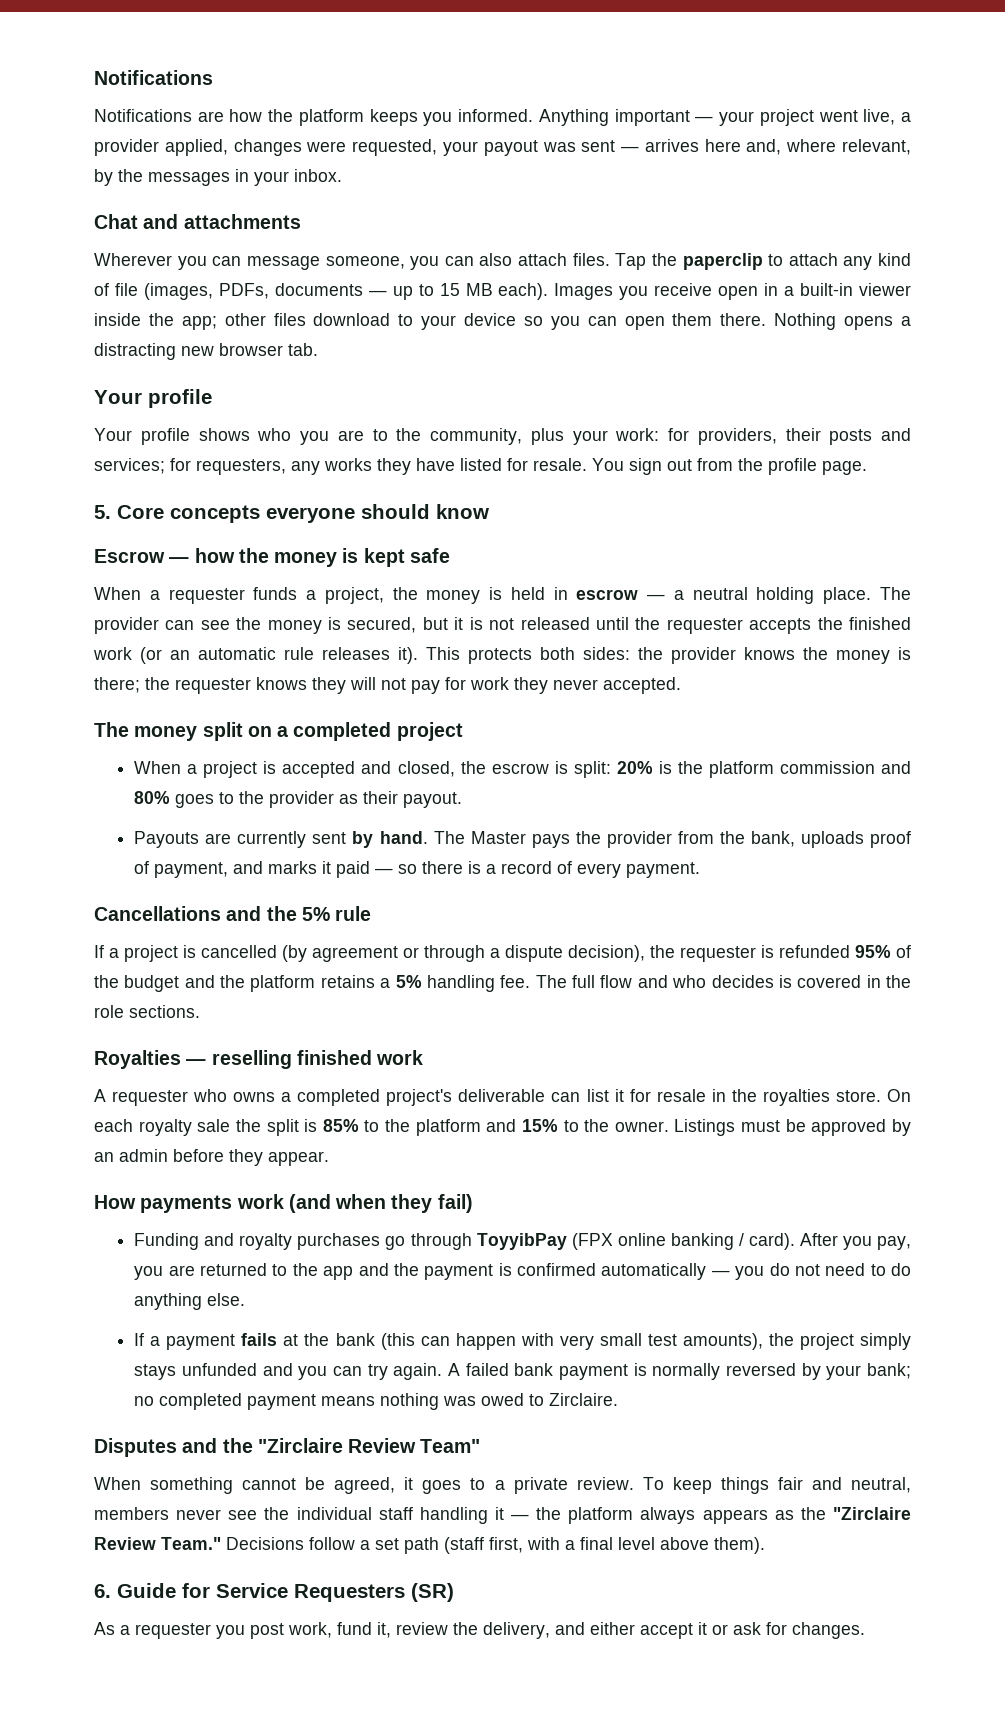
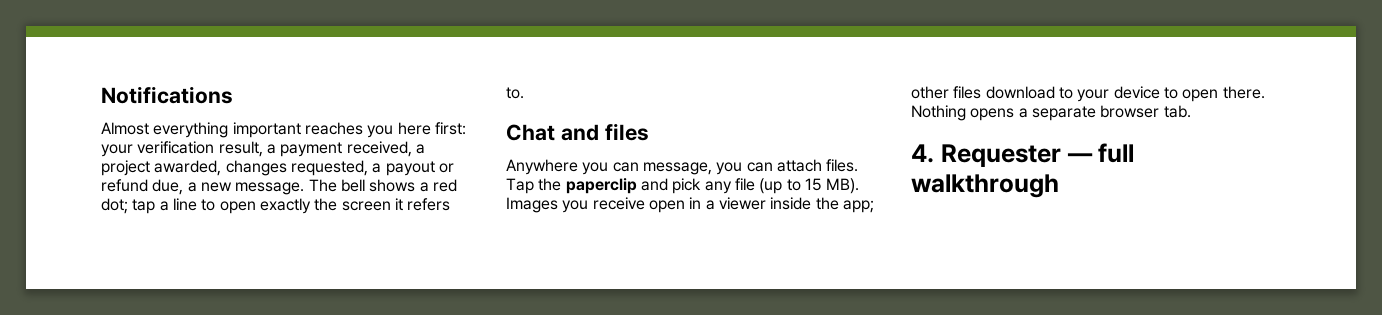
- Notifications are how the platform keeps you informed. Anything important — your project went live, a provider applied, changes were requested, your payout was sent — arrives here and, where relevant, by the messages in your inbox.
- Chat and attachments
- Wherever you can message someone, you can also attach files.
+ Almost everything important reaches you here first: your verification result, a payment received, a project awarded, changes requested, a payout or refund due, a new message. The bell shows a red dot; tap a line to open exactly the screen it refers to.
+ Chat and files
+ Anywhere you can message, you can attach files.
- Tap the paperclip to attach any kind of file (images, PDFs, documents — up to 15 MB each). Images you receive open in a built-in viewer inside the app; other files download to your device so you can open them there.
+ Tap the paperclip and pick any file (up to 15 MB). Images you receive open in a viewer inside the app; other files download to your device to open there.
- Nothing opens a distracting new browser tab.
- Your profile
- Your profile shows who you are to the community, plus your work: for providers, their posts and services; for requesters, any works they have listed for resale. You sign out from the profile page.
- 5. Core concepts everyone should know
- Escrow — how the money is kept safe
- When a requester funds a project, the money is held in escrow — a neutral holding place. The provider can see the money is secured, but it is not released until the requester accepts the finished work (or an automatic rule releases it). This protects both sides: the provider knows the money is there; the requester knows they will not pay for work they never accepted.
- The money split on a completed project
- When a project is accepted and closed, the escrow is split: 20% is the platform commission and 80% goes to the provider as their payout.
- Payouts are currently sent by hand. The Master pays the provider from the bank, uploads proof of payment, and marks it paid — so there is a record of every payment.
- Cancellations and the 5% rule
- If a project is cancelled (by agreement or through a dispute decision), the requester is refunded 95% of the budget and the platform retains a 5% handling fee. The full flow and who decides is covered in the role sections.
- Royalties — reselling finished work
- A requester who owns a completed project's deliverable can list it for resale in the royalties store. On each royalty sale the split is 85% to the platform and 15% to the owner. Listings must be approved by an admin before they appear.
- How payments work (and when they fail)
- Funding and royalty purchases go through ToyyibPay (FPX online banking / card). After you pay, you are returned to the app and the payment is confirmed automatically — you do not need to do anything else.
- If a payment fails at the bank (this can happen with very small test amounts), the project simply stays unfunded and you can try again. A failed bank payment is normally reversed by your bank; no completed payment means nothing was owed to Zirclaire.
- Disputes and the "Zirclaire Review Team"
- When something cannot be agreed, it goes to a private review. To keep things fair and neutral, members never see the individual staff handling it — the platform always appears as the "Zirclaire Review Team." Decisions follow a set path (staff first, with a final level above them).
- 6. Guide for Service Requesters (SR)
- As a requester you post work, fund it, review the delivery, and either accept it or ask for changes.
+ Nothing opens a separate browser tab.
+ 4. Requester — full walkthrough

